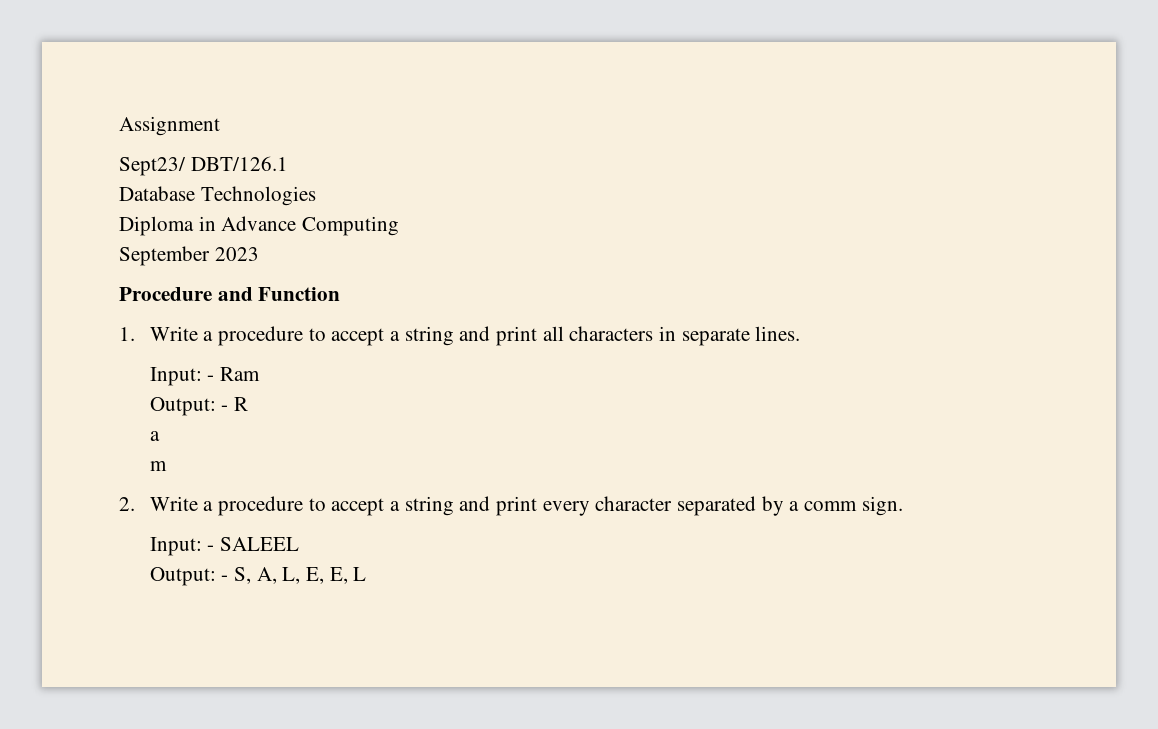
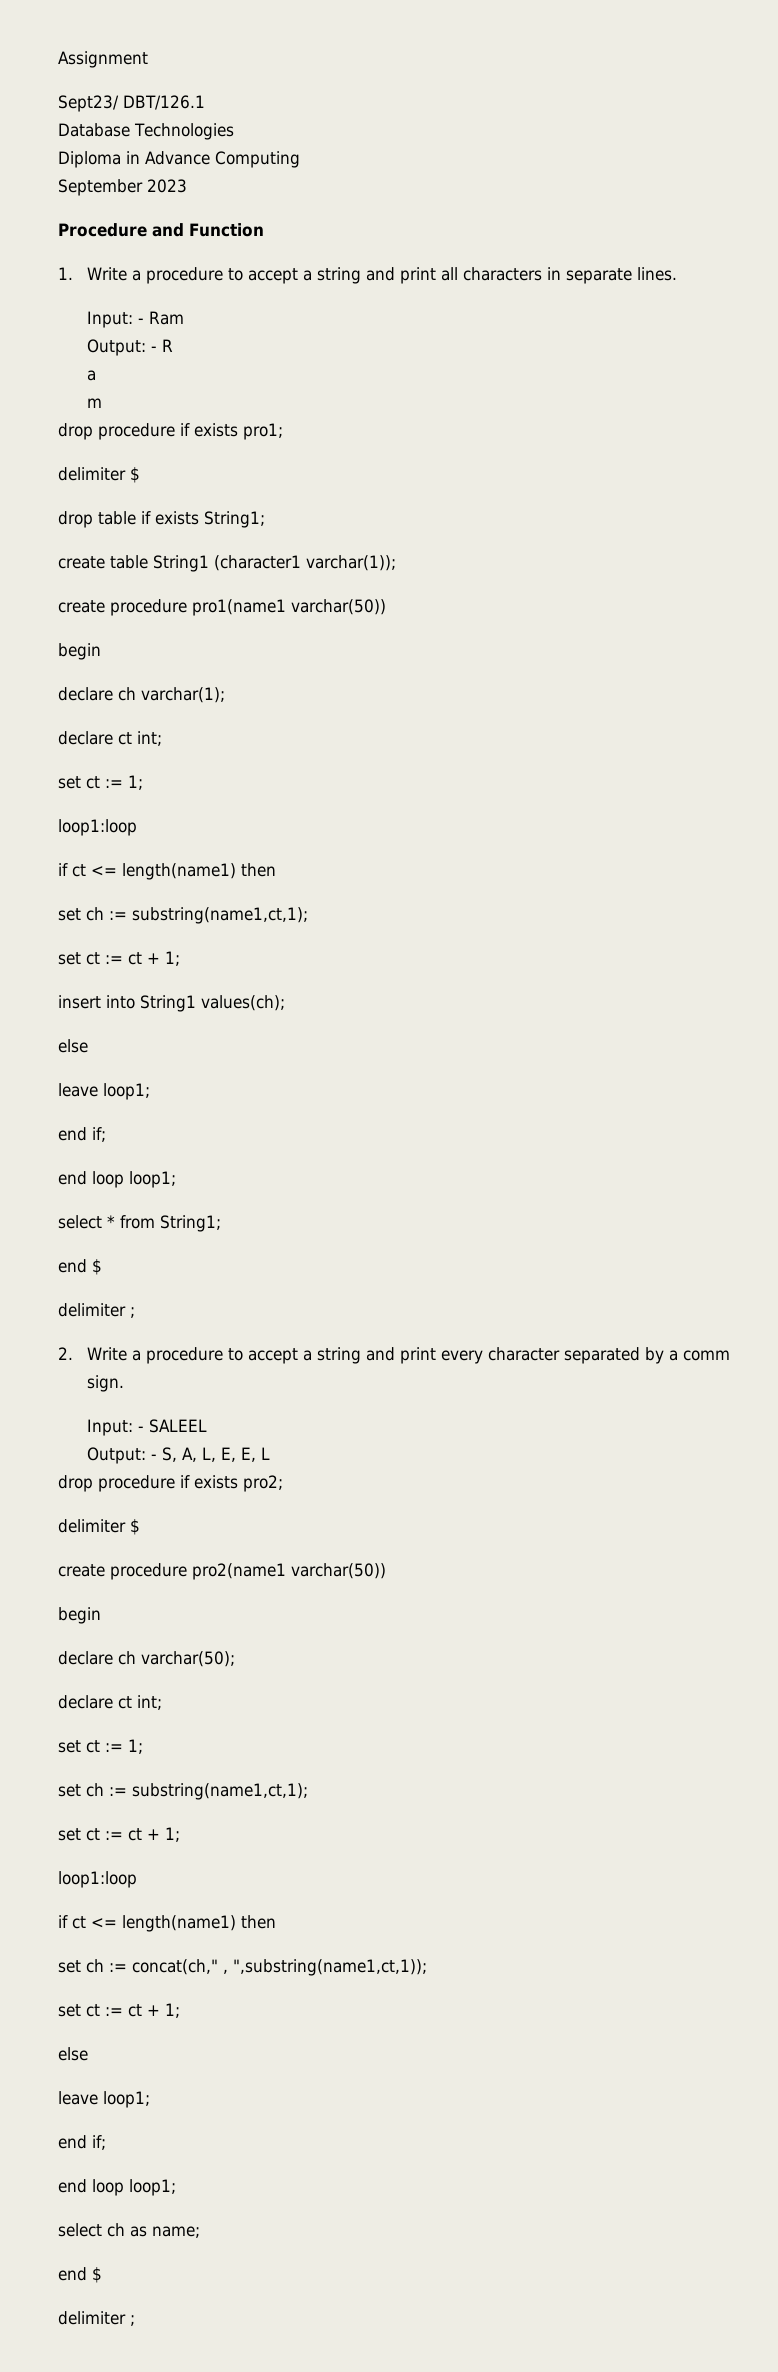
+ drop procedure if exists pro1;
+ delimiter $
+ drop table if exists String1;
+ create table String1 (character1 varchar(1));
+ create procedure pro1(name1 varchar(50))
+ begin
+ declare ch varchar(1);
+ declare ct int;
+ set ct := 1;
+ loop1:loop
+ if ct <= length(name1) then
+ set ch := substring(name1,ct,1);
+ set ct := ct + 1;
+ insert into String1 values(ch);
+ else
+ leave loop1;
+ end if;
+ end loop loop1;
+ select * from String1;
+ end $
+ delimiter ;
+ drop procedure if exists pro2;
+ delimiter $
+ create procedure pro2(name1 varchar(50))
+ begin
+ declare ch varchar(50);
+ declare ct int;
+ set ct := 1;
+ set ch := substring(name1,ct,1);
+ set ct := ct + 1;
+ loop1:loop
+ if ct <= length(name1) then
+ set ch := concat(ch," , ",substring(name1,ct,1));
+ set ct := ct + 1;
+ else
+ leave loop1;
+ end if;
+ end loop loop1;
+ select ch as name;
+ end $
+ delimiter ;

